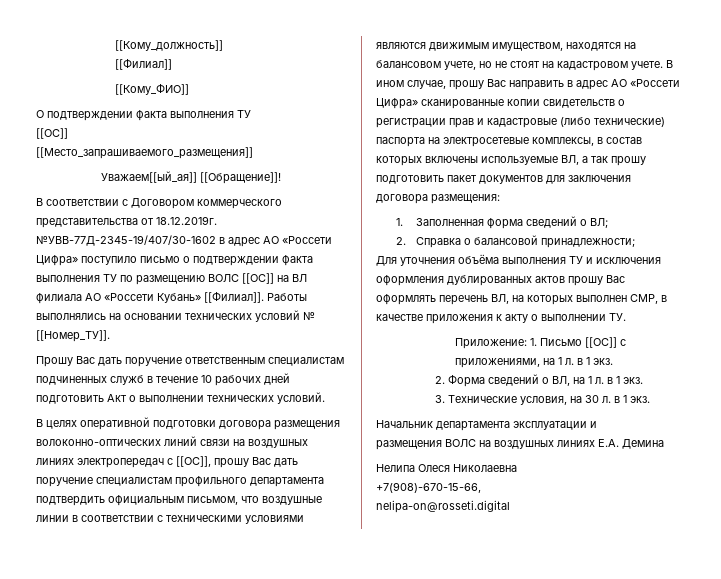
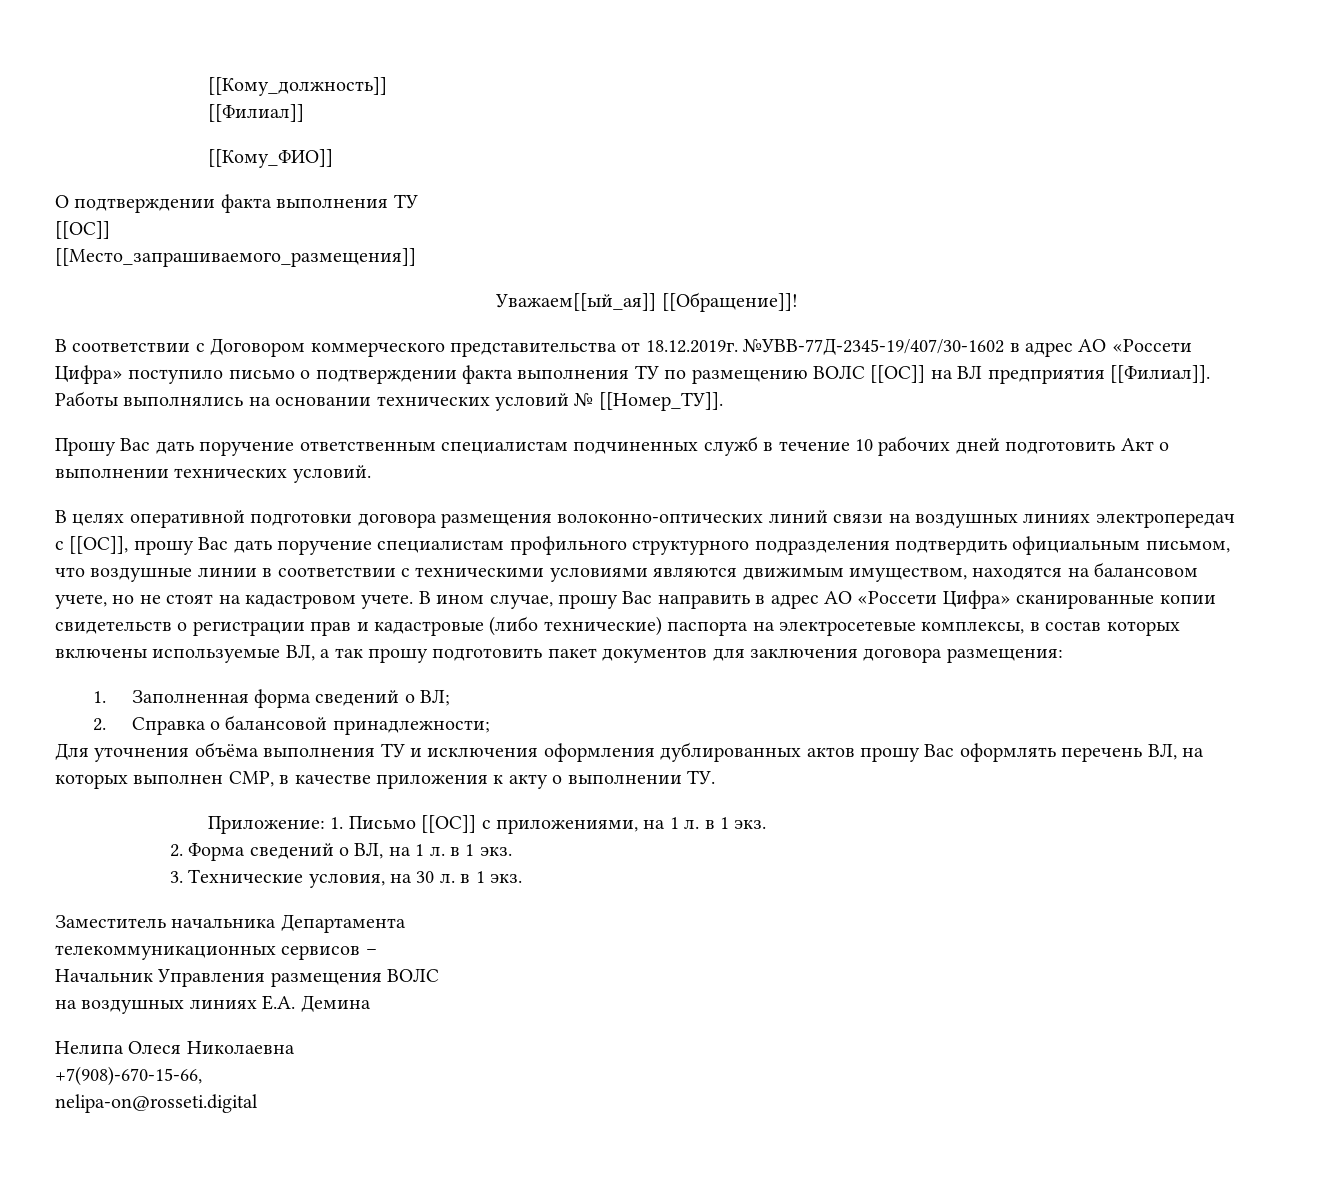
- В соответствии с Договором коммерческого представительства от 18.12.2019г. №УВВ-77Д-2345-19/407/30-1602 в адрес АО «Россети Цифра» поступило письмо о подтверждении факта выполнения ТУ по размещению ВОЛС [[ОС]] на ВЛ филиала АО «Россети Кубань» [[Филиал]].
+ В соответствии с Договором коммерческого представительства от 18.12.2019г. №УВВ-77Д-2345-19/407/30-1602 в адрес АО «Россети Цифра» поступило письмо о подтверждении факта выполнения ТУ по размещению ВОЛС [[ОС]] на ВЛ предприятия [[Филиал]].
- В целях оперативной подготовки договора размещения волоконно-оптических линий связи на воздушных линиях электропередач с [[ОС]], прошу Вас дать поручение специалистам профильного департамента подтвердить официальным письмом, что воздушные линии в соответствии с техническими условиями являются движимым имуществом, находятся на балансовом учете, но не стоят на кадастровом учете.
+ В целях оперативной подготовки договора размещения волоконно-оптических линий связи на воздушных линиях электропередач с [[ОС]], прошу Вас дать поручение специалистам профильного структурного подразделения подтвердить официальным письмом, что воздушные линии в соответствии с техническими условиями являются движимым имуществом, находятся на балансовом учете, но не стоят на кадастровом учете.
- Начальник департамента эксплуатации и
- размещения ВОЛС на воздушных линиях Е.А. Демина
+ Заместитель начальника Департамента
+ телекоммуникационных сервисов –
+ Начальник Управления размещения ВОЛС
+ на воздушных линиях Е.А. Демина

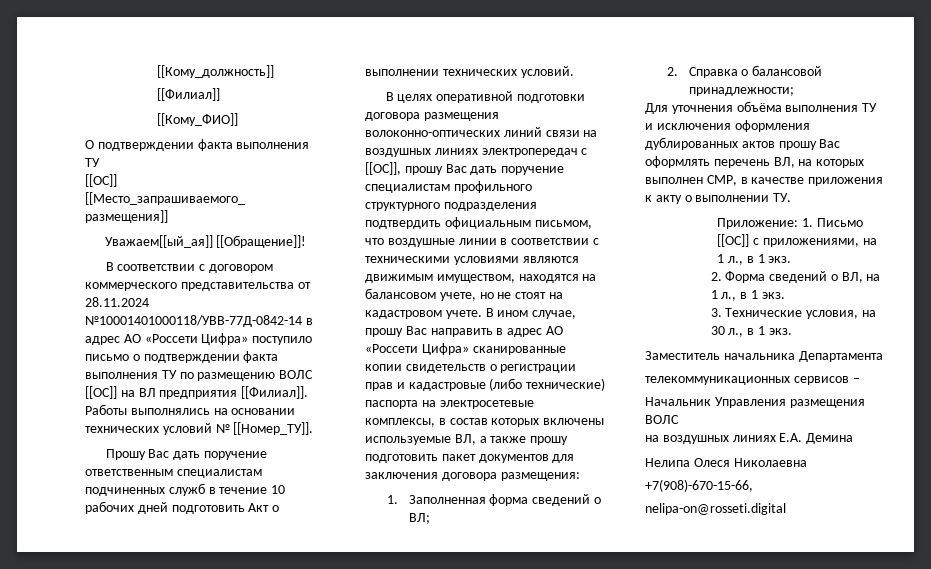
- В соответствии с Договором коммерческого представительства от 18.12.2019г. №УВВ-77Д-2345-19/407/30-1602 в адрес АО «Россети Цифра» поступило письмо о подтверждении факта выполнения ТУ по размещению ВОЛС [[ОС]] на ВЛ предприятия [[Филиал]].
+ В соответствии с договором коммерческого представительства от 28.11.2024 №10001401000118/УВВ-77Д-0842-14 в адрес АО «Россети Цифра» поступило письмо о подтверждении факта выполнения ТУ по размещению ВОЛС [[ОС]] на ВЛ предприятия [[Филиал]].
- В ином случае, прошу Вас направить в адрес АО «Россети Цифра» сканированные копии свидетельств о регистрации прав и кадастровые (либо технические) паспорта на электросетевые комплексы, в состав которых включены используемые ВЛ, а так прошу подготовить пакет документов для заключения договора размещения:
+ В ином случае, прошу Вас направить в адрес АО «Россети Цифра» сканированные копии свидетельств о регистрации прав и кадастровые (либо технические) паспорта на электросетевые комплексы, в состав которых включены используемые ВЛ, а также прошу подготовить пакет документов для заключения договора размещения:
- Приложение: 1. Письмо [[ОС]] с приложениями, на 1 л. в 1 экз.
+ Приложение: 1. Письмо [[ОС]] с приложениями, на 1 л., в 1 экз.
- 2. Форма сведений о ВЛ, на 1 л. в 1 экз.
+ 2. Форма сведений о ВЛ, на 1 л., в 1 экз.
- 3. Технические условия, на 30 л. в 1 экз.
+ 3. Технические условия, на 30 л., в 1 экз.

